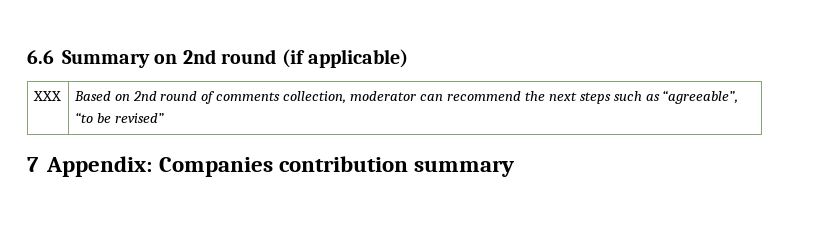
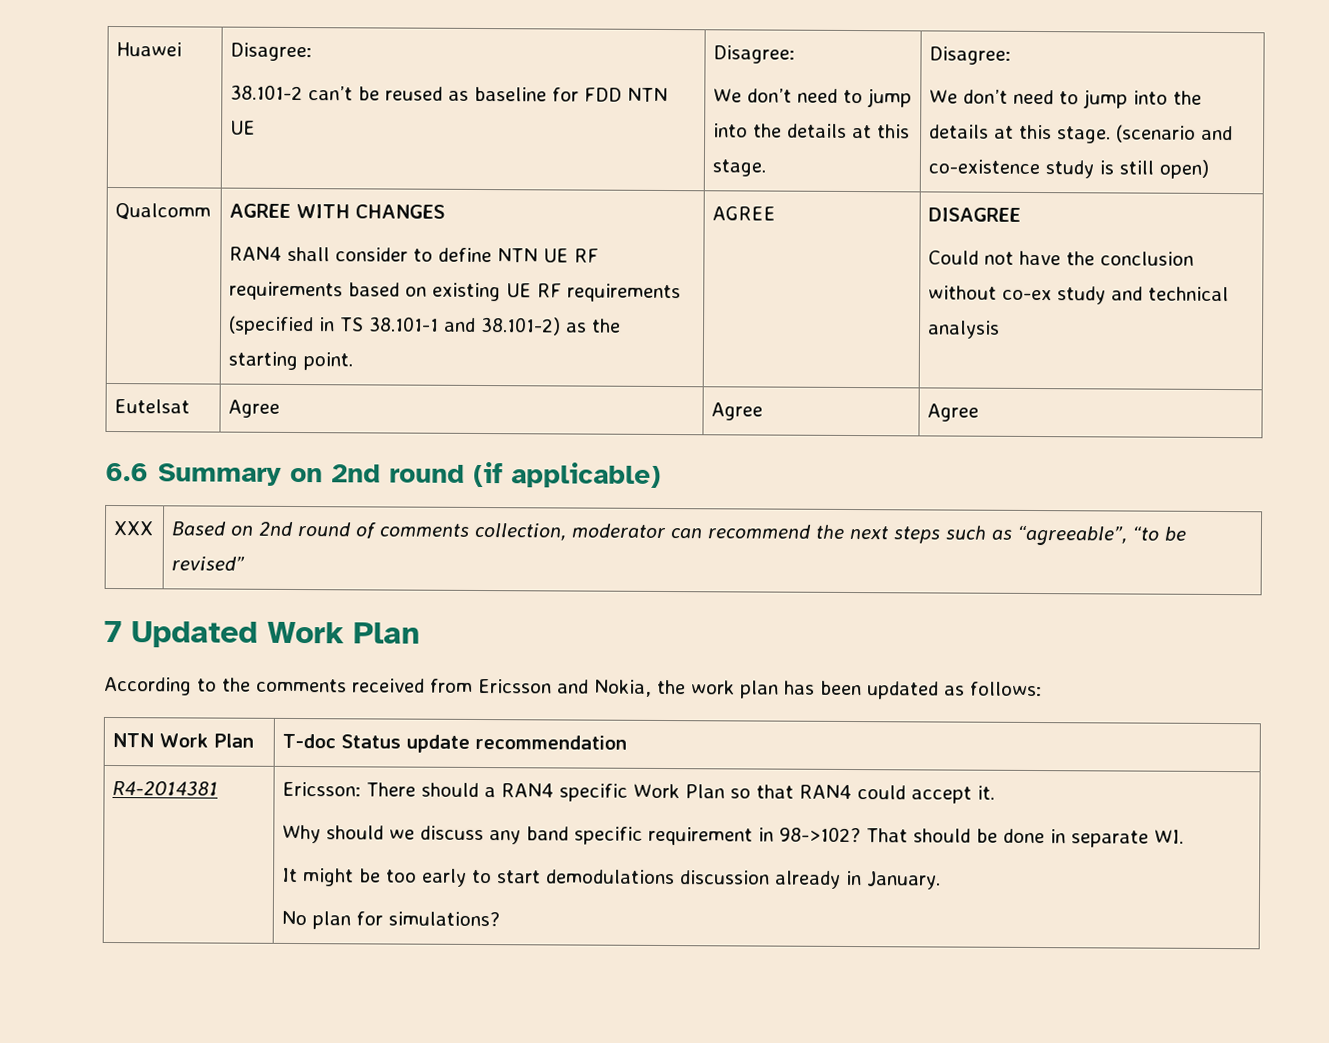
+ Huawei | Disagree:
+ 38.101-2 can’t be reused as baseline for FDD NTN UE | Disagree:
+ We don’t need to jump into the details at this stage. | Disagree:
+ We don’t need to jump into the details at this stage. (scenario and co-existence study is still open)
+ Qualcomm | AGREE WITH CHANGES
+ RAN4 shall consider to define NTN UE RF requirements based on existing UE RF requirements (specified in TS 38.101-1 and 38.101-2) as the starting point. | AGREE | DISAGREE
+ Could not have the conclusion without co-ex study and technical analysis
+ Eutelsat | Agree | Agree | Agree
- 7 Appendix: Companies contribution summary
+ 7 Updated Work Plan
+ According to the comments received from Ericsson and Nokia, the work plan has been updated as follows:
+ NTN Work Plan | T-doc Status update recommendation
+ R4-2014381 | Ericsson: There should a RAN4 specific Work Plan so that RAN4 could accept it.
+ Why should we discuss any band specific requirement in 98->102? That should be done in separate WI.
+ It might be too early to start demodulations discussion already in January.
+ No plan for simulations?

